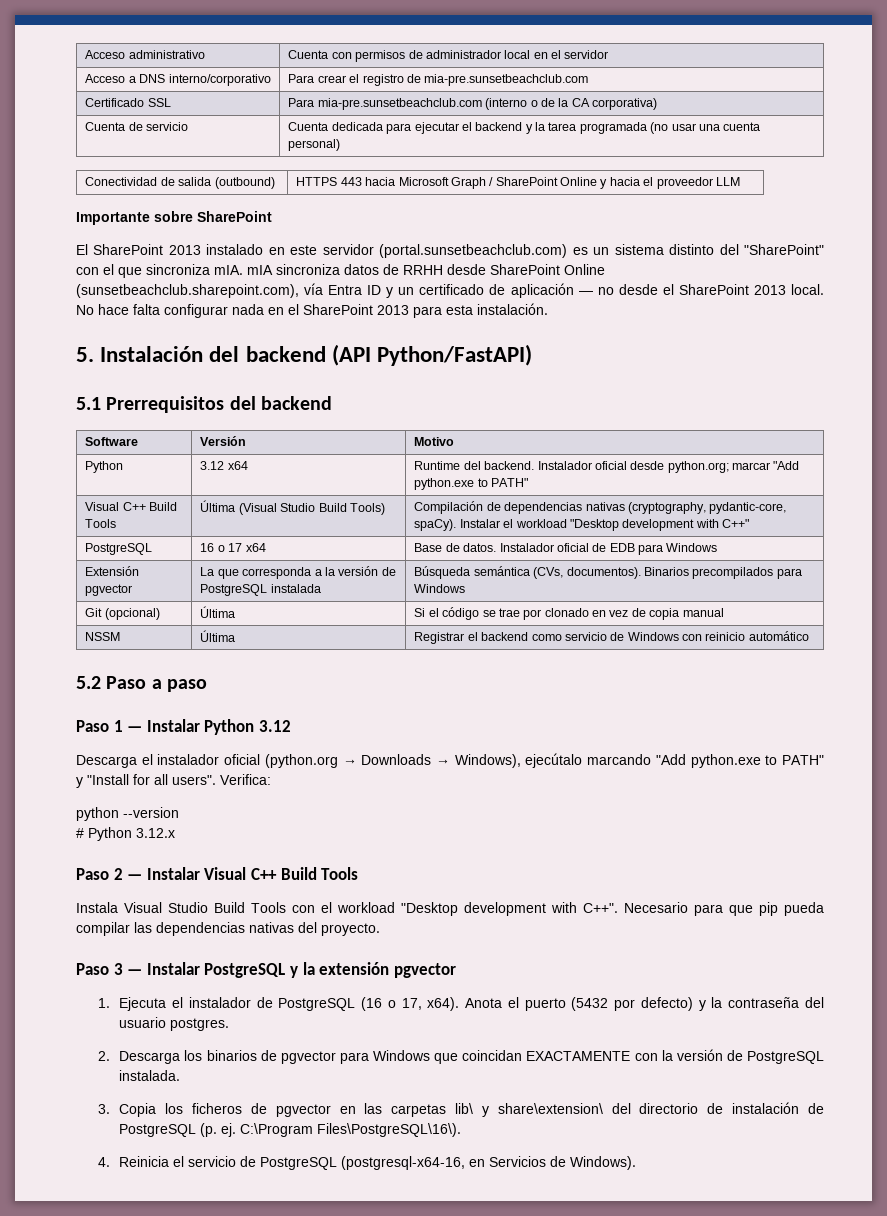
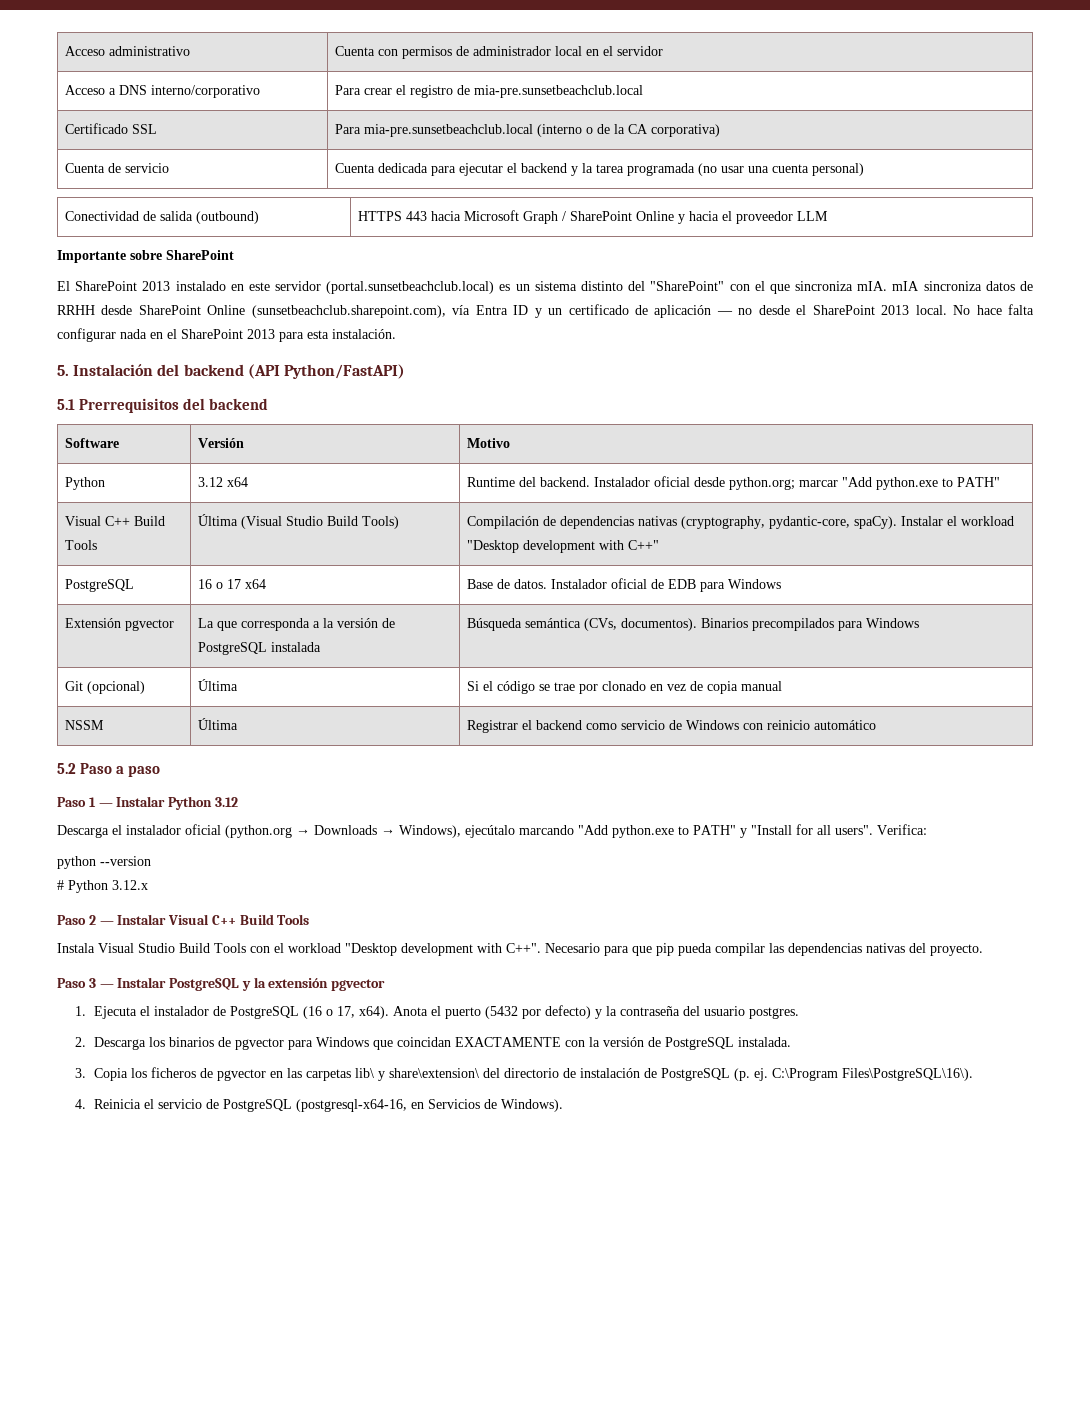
- Acceso a DNS interno/corporativo | Para crear el registro de mia-pre.sunsetbeachclub.com
+ Acceso a DNS interno/corporativo | Para crear el registro de mia-pre.sunsetbeachclub.local
- Certificado SSL | Para mia-pre.sunsetbeachclub.com (interno o de la CA corporativa)
+ Certificado SSL | Para mia-pre.sunsetbeachclub.local (interno o de la CA corporativa)
- El SharePoint 2013 instalado en este servidor (portal.sunsetbeachclub.com) es un sistema distinto del "SharePoint" con el que sincroniza mIA. mIA sincroniza datos de RRHH desde SharePoint Online (sunsetbeachclub.sharepoint.com), vía Entra ID y un certificado de aplicación — no desde el SharePoint 2013 local.
+ El SharePoint 2013 instalado en este servidor (portal.sunsetbeachclub.local) es un sistema distinto del "SharePoint" con el que sincroniza mIA. mIA sincroniza datos de RRHH desde SharePoint Online (sunsetbeachclub.sharepoint.com), vía Entra ID y un certificado de aplicación — no desde el SharePoint 2013 local.

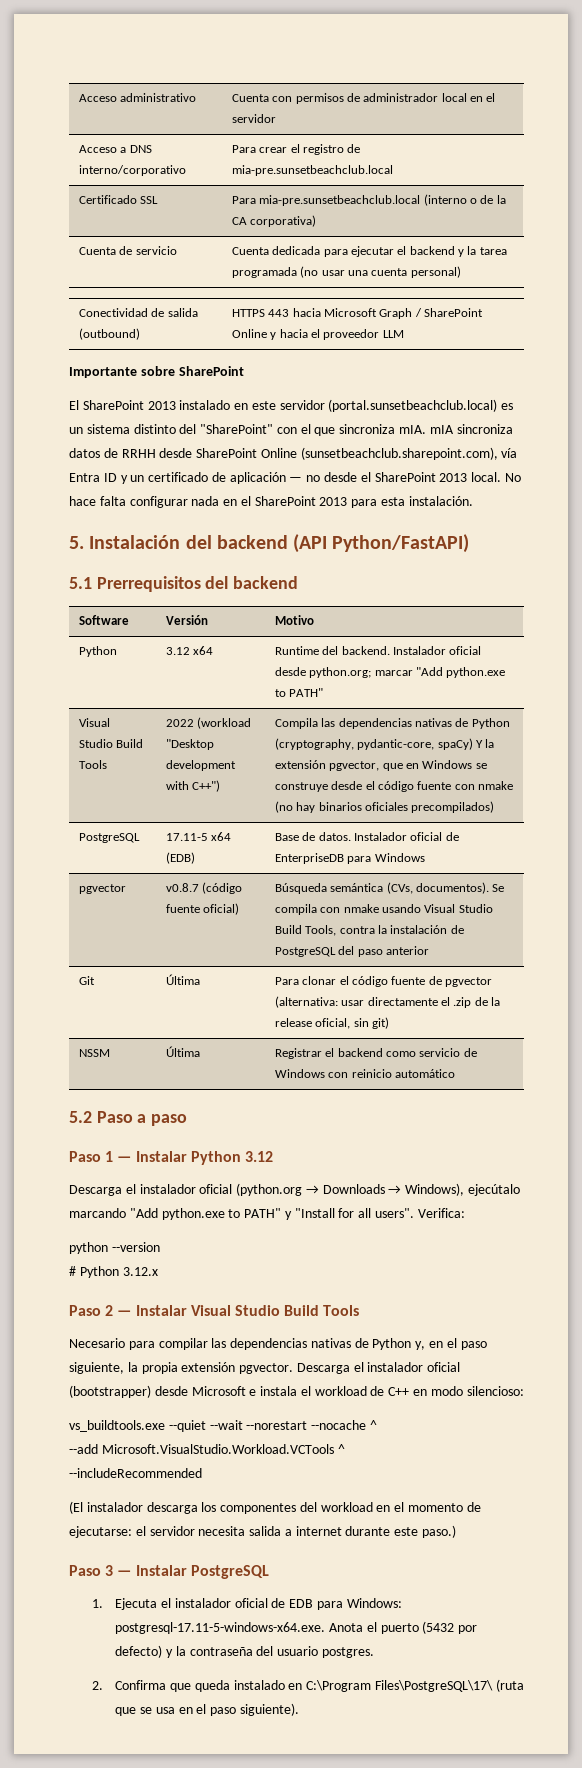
- Visual C++ Build Tools | Última (Visual Studio Build Tools) | Compilación de dependencias nativas (cryptography, pydantic-core, spaCy). Instalar el workload "Desktop development with C++"
- PostgreSQL | 16 o 17 x64 | Base de datos. Instalador oficial de EDB para Windows
- Extensión pgvector | La que corresponda a la versión de PostgreSQL instalada | Búsqueda semántica (CVs, documentos). Binarios precompilados para Windows
+ Visual Studio Build Tools | 2022 (workload "Desktop development with C++") | Compila las dependencias nativas de Python (cryptography, pydantic-core, spaCy) Y la extensión pgvector, que en Windows se construye desde el código fuente con nmake (no hay binarios oficiales precompilados)
+ PostgreSQL | 17.11-5 x64 (EDB) | Base de datos. Instalador oficial de EnterpriseDB para Windows
+ pgvector | v0.8.7 (código fuente oficial) | Búsqueda semántica (CVs, documentos). Se compila con nmake usando Visual Studio Build Tools, contra la instalación de PostgreSQL del paso anterior
- Git (opcional) | Última | Si el código se trae por clonado en vez de copia manual
+ Git | Última | Para clonar el código fuente de pgvector (alternativa: usar directamente el .zip de la release oficial, sin git)
- Paso 2 — Instalar Visual C++ Build Tools
+ Paso 2 — Instalar Visual Studio Build Tools
- Instala Visual Studio Build Tools con el workload "Desktop development with C++". Necesario para que pip pueda compilar las dependencias nativas del proyecto.
+ Necesario para compilar las dependencias nativas de Python y, en el paso siguiente, la propia extensión pgvector. Descarga el instalador oficial (bootstrapper) desde Microsoft e instala el workload de C++ en modo silencioso:
+ vs_buildtools.exe --quiet --wait --norestart --nocache ^
+ --add Microsoft.VisualStudio.Workload.VCTools ^
+ --includeRecommended
+ (El instalador descarga los componentes del workload en el momento de ejecutarse: el servidor necesita salida a internet durante este paso.)
- Paso 3 — Instalar PostgreSQL y la extensión pgvector
+ Paso 3 — Instalar PostgreSQL
- 1. Ejecuta el instalador de PostgreSQL (16 o 17, x64). Anota el puerto (5432 por defecto) y la contraseña del usuario postgres.
+ 1. Ejecuta el instalador oficial de EDB para Windows: postgresql-17.11-5-windows-x64.exe. Anota el puerto (5432 por defecto) y la contraseña del usuario postgres.
- 2. Descarga los binarios de pgvector para Windows que coincidan EXACTAMENTE con la versión de PostgreSQL instalada.
- 3. Copia los ficheros de pgvector en las carpetas lib\ y share\extension\ del directorio de instalación de PostgreSQL (p. ej. C:\Program Files\PostgreSQL\16\).
- 4. Reinicia el servicio de PostgreSQL (postgresql-x64-16, en Servicios de Windows).
+ 2. Confirma que queda instalado en C:\Program Files\PostgreSQL\17\ (ruta que se usa en el paso siguiente).

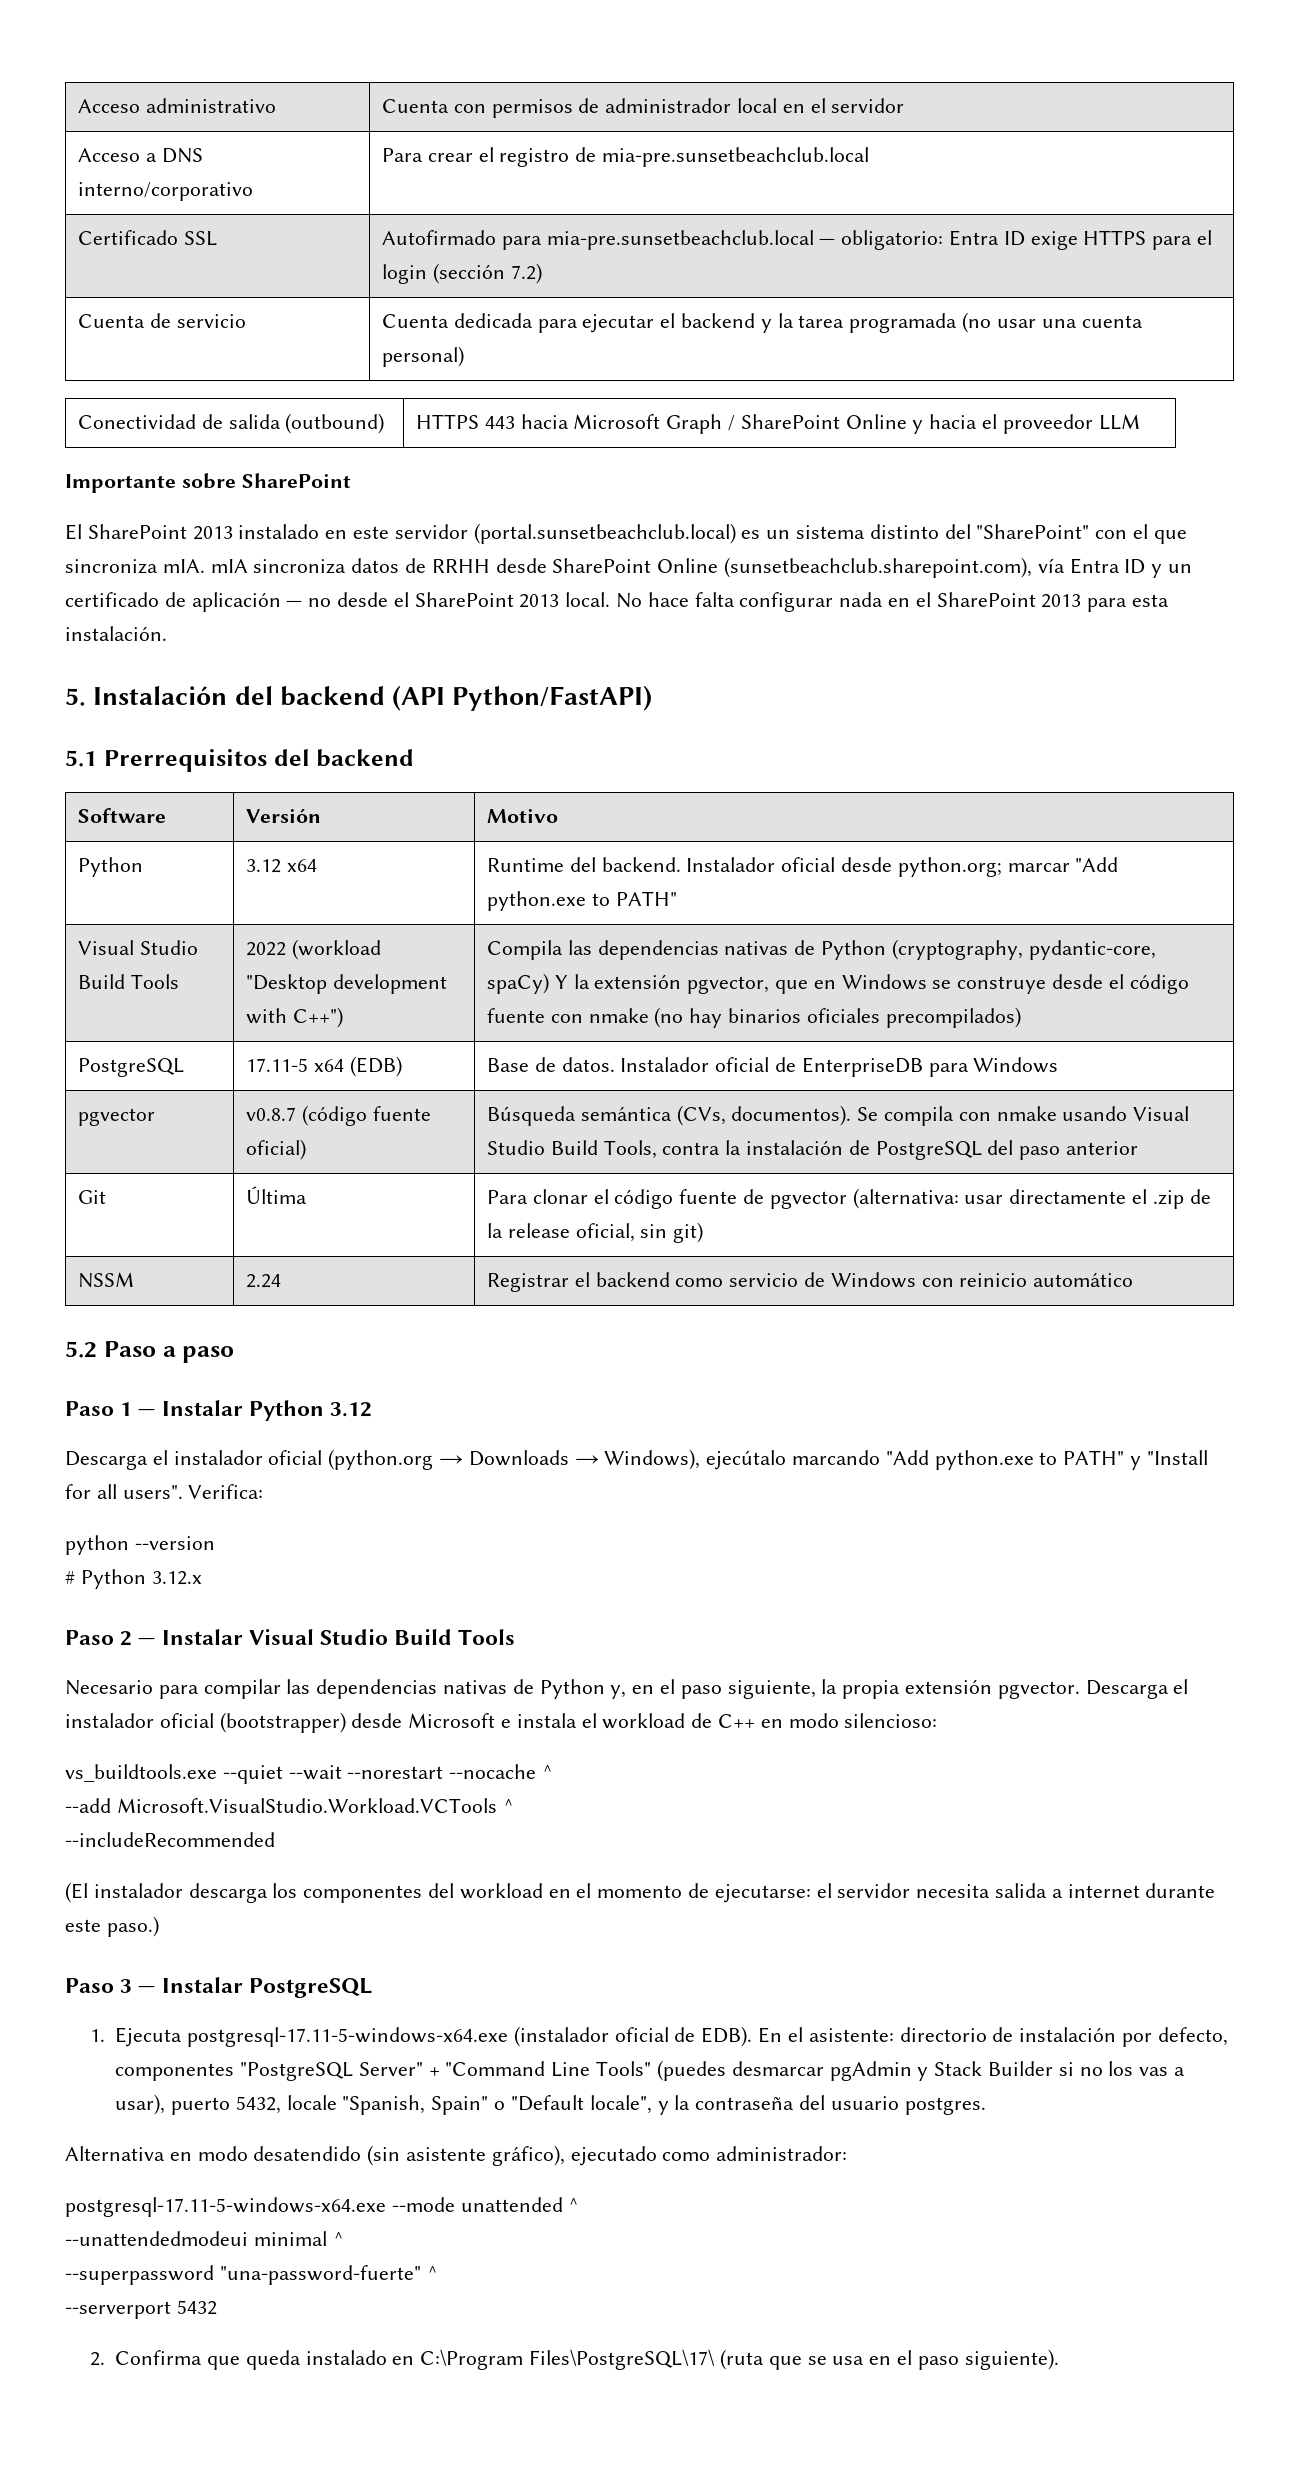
- Certificado SSL | Para mia-pre.sunsetbeachclub.local (interno o de la CA corporativa)
+ Certificado SSL | Autofirmado para mia-pre.sunsetbeachclub.local — obligatorio: Entra ID exige HTTPS para el login (sección 7.2)
- NSSM | Última | Registrar el backend como servicio de Windows con reinicio automático
+ NSSM | 2.24 | Registrar el backend como servicio de Windows con reinicio automático
- 1. Ejecuta el instalador oficial de EDB para Windows: postgresql-17.11-5-windows-x64.exe. Anota el puerto (5432 por defecto) y la contraseña del usuario postgres.
+ 1. Ejecuta postgresql-17.11-5-windows-x64.exe (instalador oficial de EDB). En el asistente: directorio de instalación por defecto, componentes "PostgreSQL Server" + "Command Line Tools" (puedes desmarcar pgAdmin y Stack Builder si no los vas a usar), puerto 5432, locale "Spanish, Spain" o "Default locale", y la contraseña del usuario postgres.
+ Alternativa en modo desatendido (sin asistente gráfico), ejecutado como administrador:
+ postgresql-17.11-5-windows-x64.exe --mode unattended ^
+ --unattendedmodeui minimal ^
+ --superpassword "una-password-fuerte" ^
+ --serverport 5432

